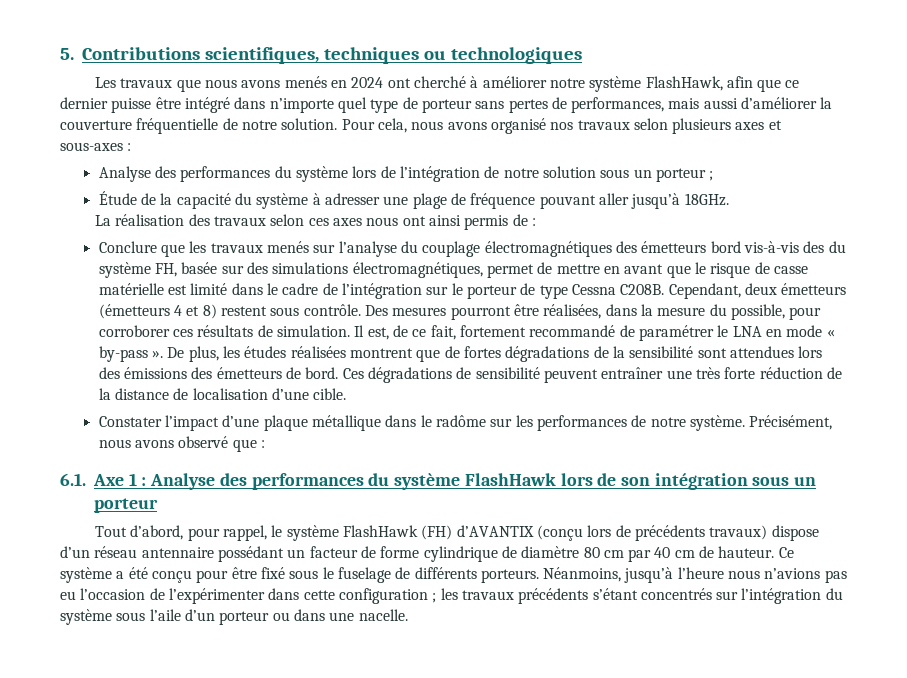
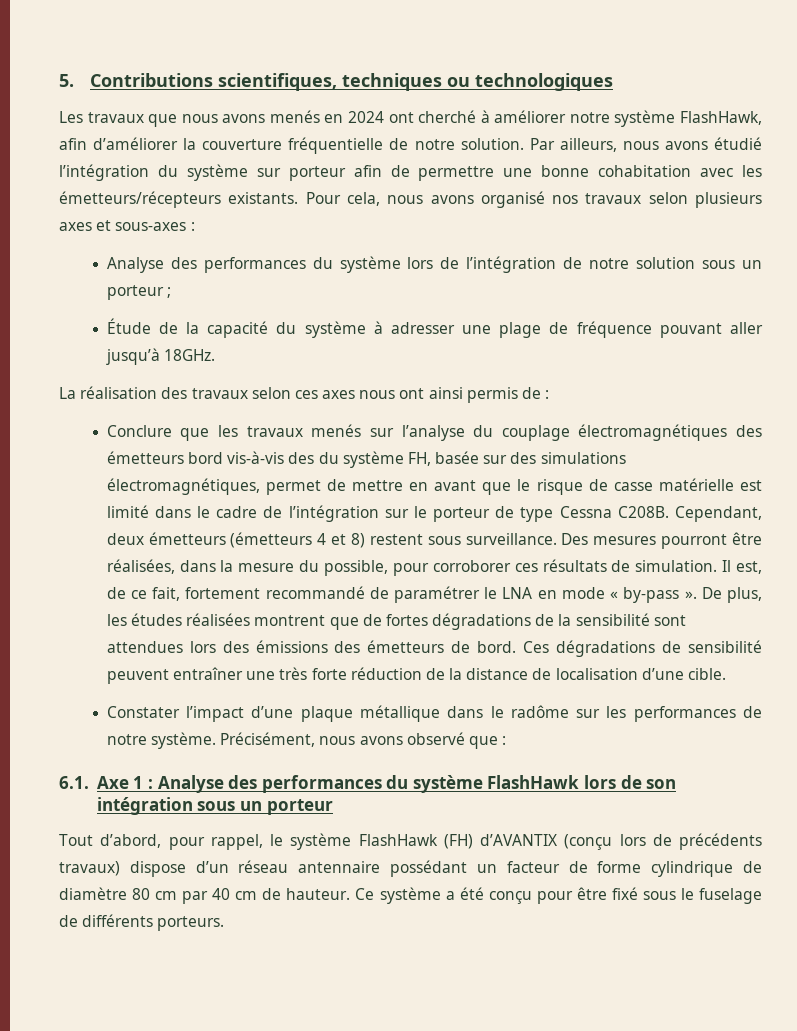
- Les travaux que nous avons menés en 2024 ont cherché à améliorer notre système FlashHawk, afin que ce dernier puisse être intégré dans n’importe quel type de porteur sans pertes de performances, mais aussi d’améliorer la couverture fréquentielle de notre solution.
+ Les travaux que nous avons menés en 2024 ont cherché à améliorer notre système FlashHawk, afin d’améliorer la couverture fréquentielle de notre solution.
+ Par ailleurs, nous avons étudié l’intégration du système sur porteur afin de permettre une bonne cohabitation avec les émetteurs/récepteurs existants.
- Cependant, deux émetteurs (émetteurs 4 et 8) restent sous contrôle.
+ Cependant, deux émetteurs (émetteurs 4 et 8) restent sous surveillance.
- Néanmoins, jusqu’à l’heure nous n’avions pas eu l’occasion de l’expérimenter dans cette configuration ; les travaux précédents s’étant concentrés sur l’intégration du système sous l’aile d’un porteur ou dans une nacelle.

